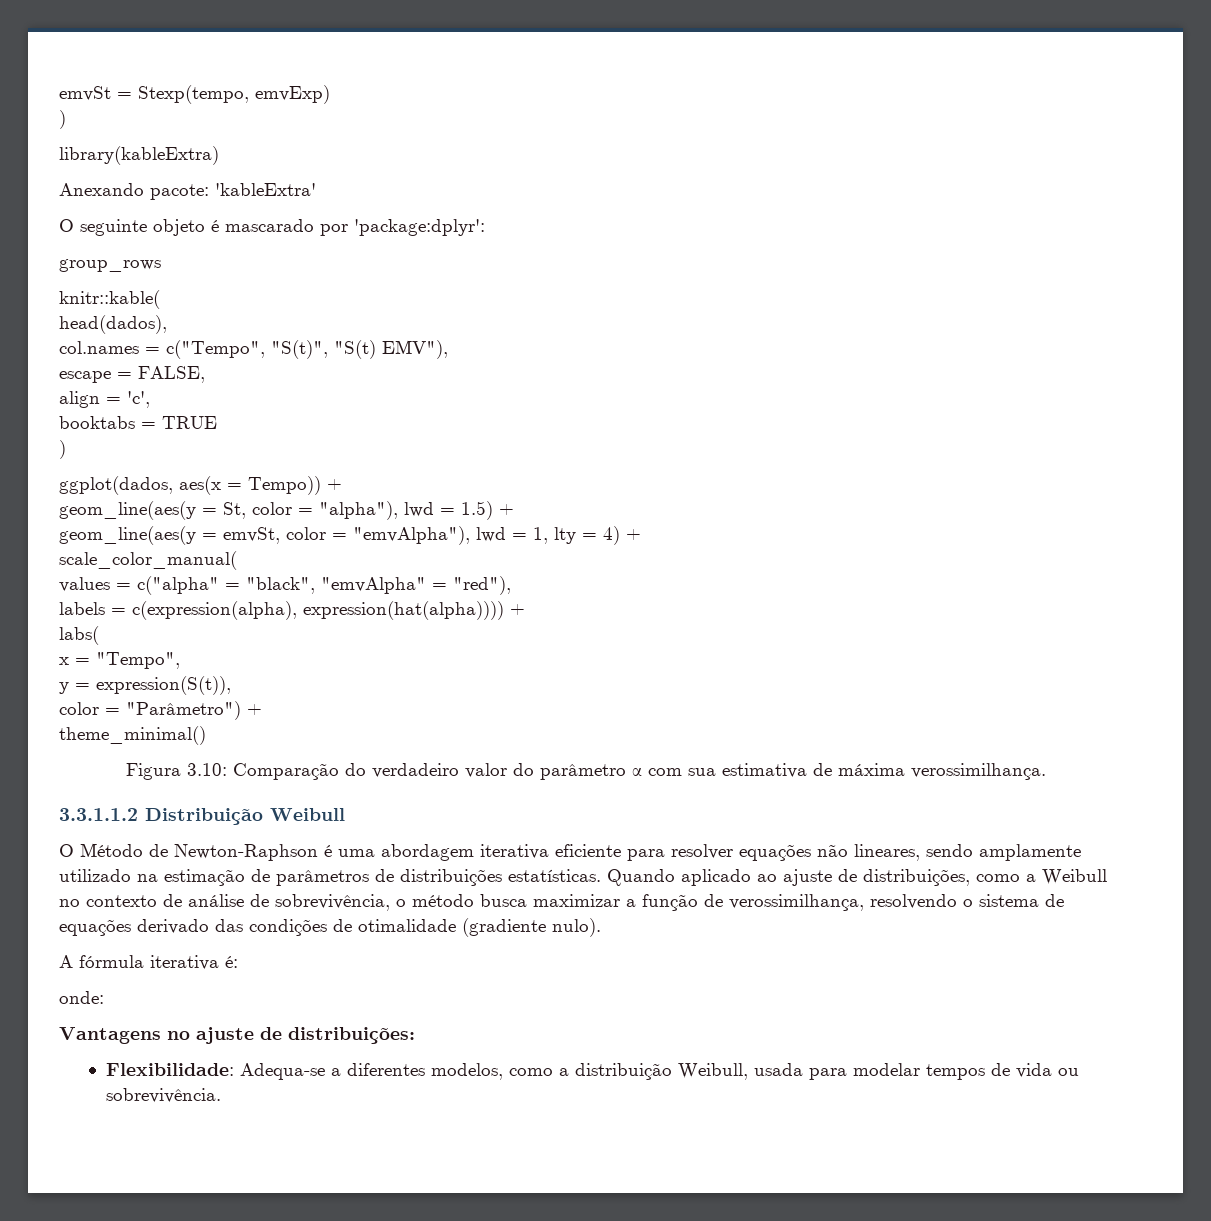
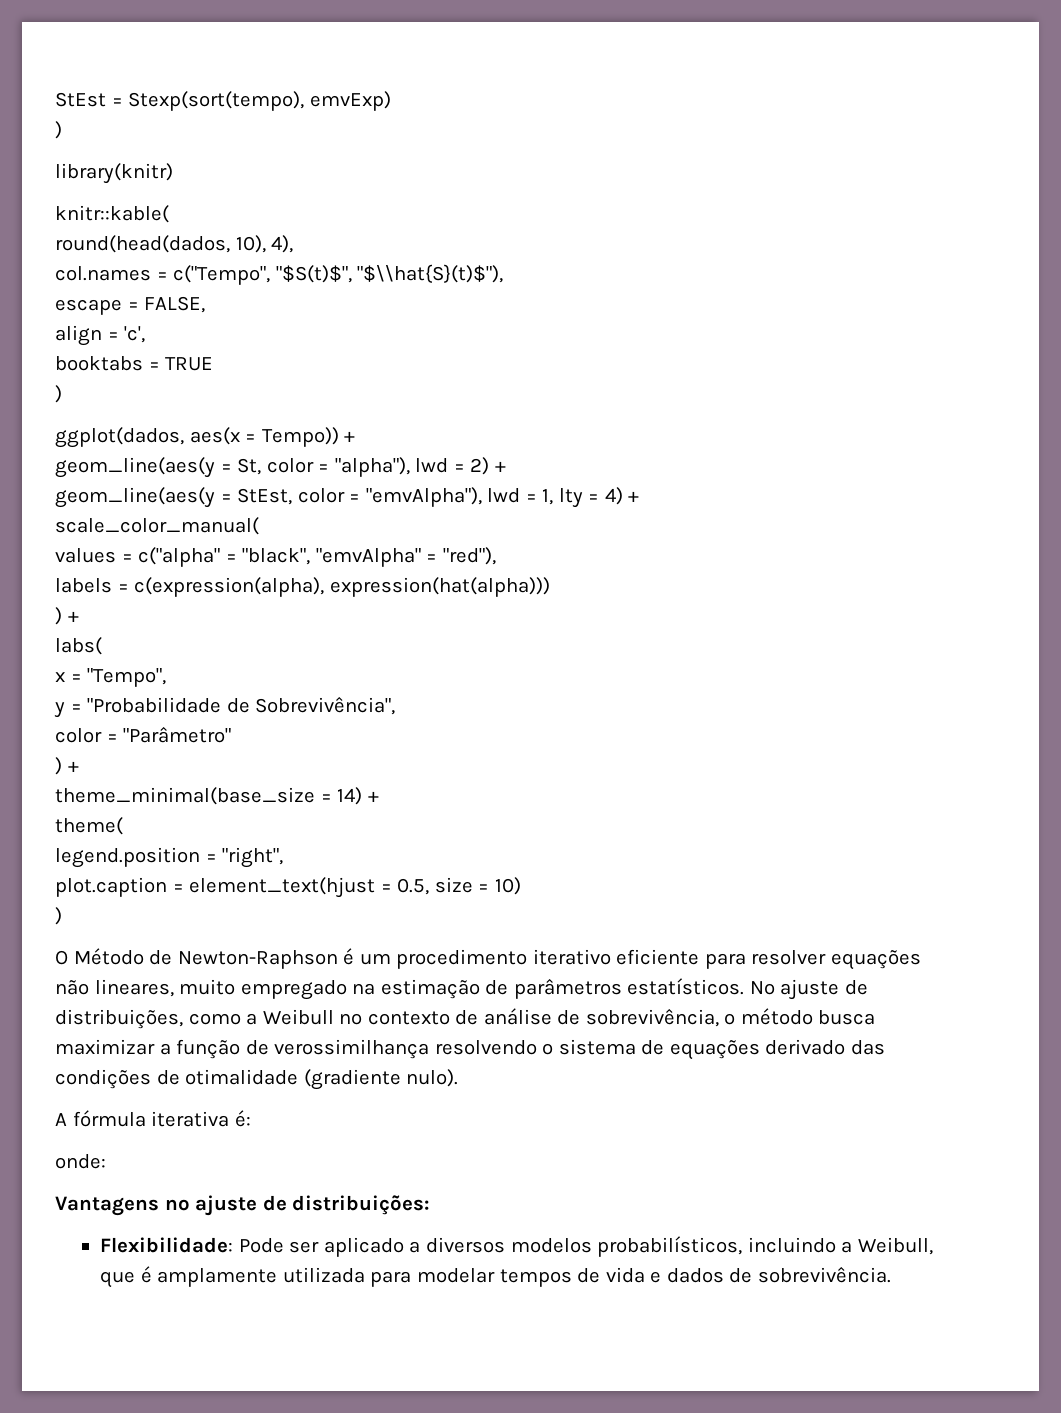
- emvSt = Stexp(tempo, emvExp)
+ StEst = Stexp(sort(tempo), emvExp)
- library(kableExtra)
- Anexando pacote: 'kableExtra'
- O seguinte objeto é mascarado por 'package:dplyr':
- group_rows
+ library(knitr)
  knitr::kable(
- head(dados),
+ round(head(dados, 10), 4),
- col.names = c("Tempo", "S(t)", "S(t) EMV"),
+ col.names = c("Tempo", "$S(t)$", "$\\hat{S}(t)$"),
- geom_line(aes(y = St, color = "alpha"), lwd = 1.5) +
- geom_line(aes(y = emvSt, color = "emvAlpha"), lwd = 1, lty = 4) +
+ geom_line(aes(y = St, color = "alpha"), lwd = 2) +
+ geom_line(aes(y = StEst, color = "emvAlpha"), lwd = 1, lty = 4) +
- labels = c(expression(alpha), expression(hat(alpha)))) +
+ labels = c(expression(alpha), expression(hat(alpha)))
+ ) +
- y = expression(S(t)),
- color = "Parâmetro") +
- theme_minimal()
- Figura 3.10: Comparação do verdadeiro valor do parâmetro α com sua estimativa de máxima verossimilhança.
- 3.3.1.1.2 Distribuição Weibull
+ y = "Probabilidade de Sobrevivência",
+ color = "Parâmetro"
+ ) +
+ theme_minimal(base_size = 14) +
+ theme(
+ legend.position = "right",
+ plot.caption = element_text(hjust = 0.5, size = 10)
+ )
- O Método de Newton-Raphson é uma abordagem iterativa eficiente para resolver equações não lineares, sendo amplamente utilizado na estimação de parâmetros de distribuições estatísticas. Quando aplicado ao ajuste de distribuições, como a Weibull no contexto de análise de sobrevivência, o método busca maximizar a função de verossimilhança, resolvendo o sistema de equações derivado das condições de otimalidade (gradiente nulo).
+ O Método de Newton-Raphson é um procedimento iterativo eficiente para resolver equações não lineares, muito empregado na estimação de parâmetros estatísticos. No ajuste de distribuições, como a Weibull no contexto de análise de sobrevivência, o método busca maximizar a função de verossimilhança resolvendo o sistema de equações derivado das condições de otimalidade (gradiente nulo).
- Flexibilidade: Adequa-se a diferentes modelos, como a distribuição Weibull, usada para modelar tempos de vida ou sobrevivência.
+ Flexibilidade: Pode ser aplicado a diversos modelos probabilísticos, incluindo a Weibull, que é amplamente utilizada para modelar tempos de vida e dados de sobrevivência.

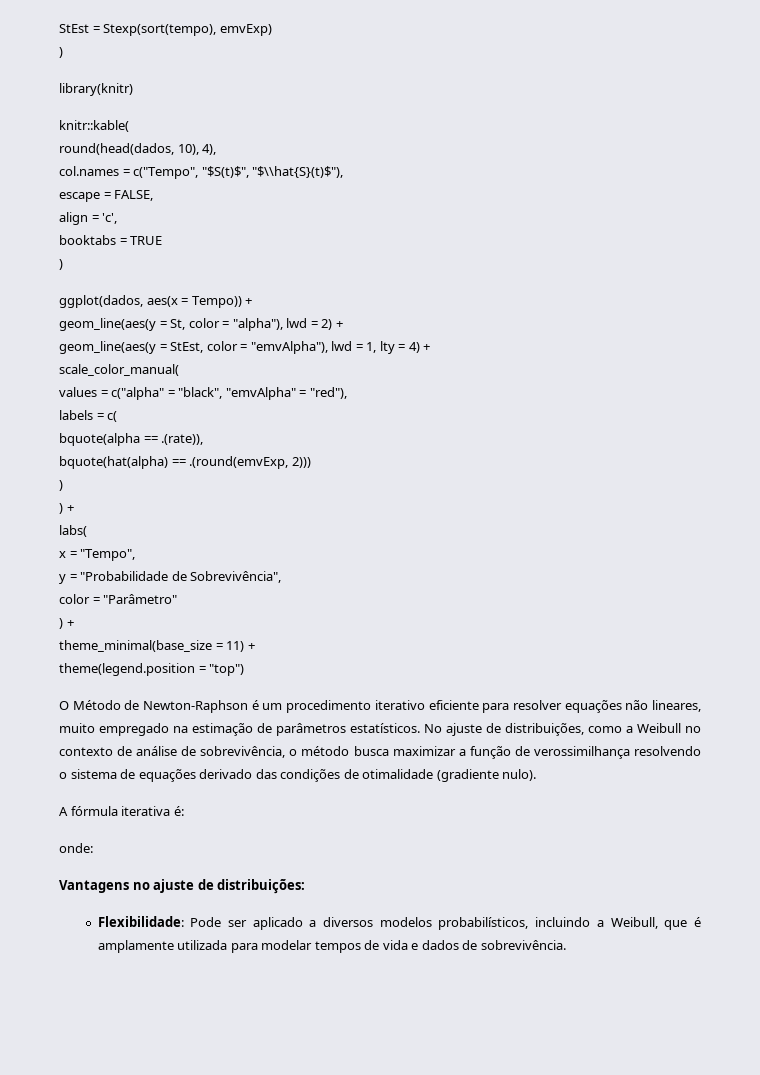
- labels = c(expression(alpha), expression(hat(alpha)))
+ labels = c(
+ bquote(alpha == .(rate)),
+ bquote(hat(alpha) == .(round(emvExp, 2)))
+ )
- theme_minimal(base_size = 14) +
- theme(
- legend.position = "right",
- plot.caption = element_text(hjust = 0.5, size = 10)
- )
+ theme_minimal(base_size = 11) +
+ theme(legend.position = "top")

